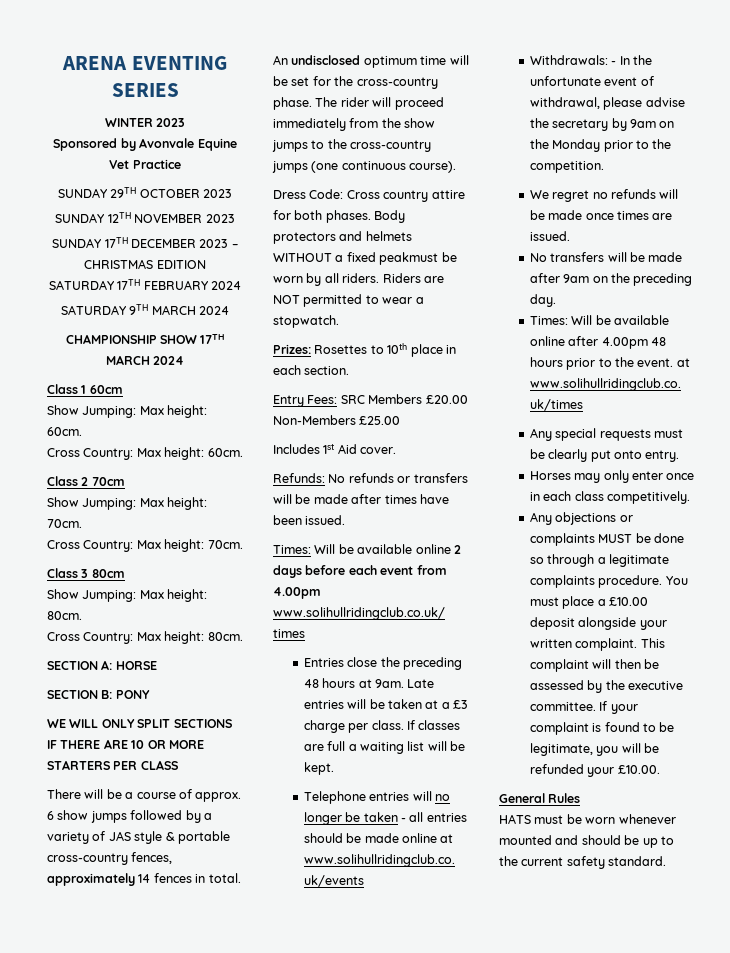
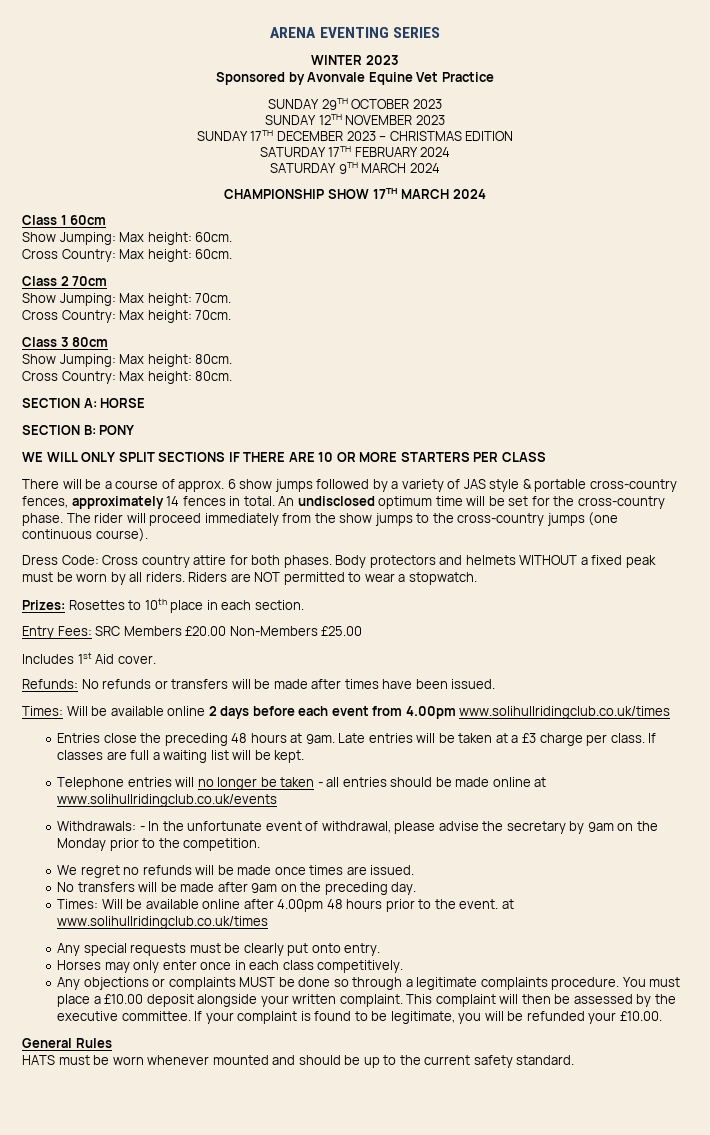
- Body protectors and helmets WITHOUT a fixed peakmust be worn by all riders.
+ Body protectors and helmets WITHOUT a fixed peak must be worn by all riders.

